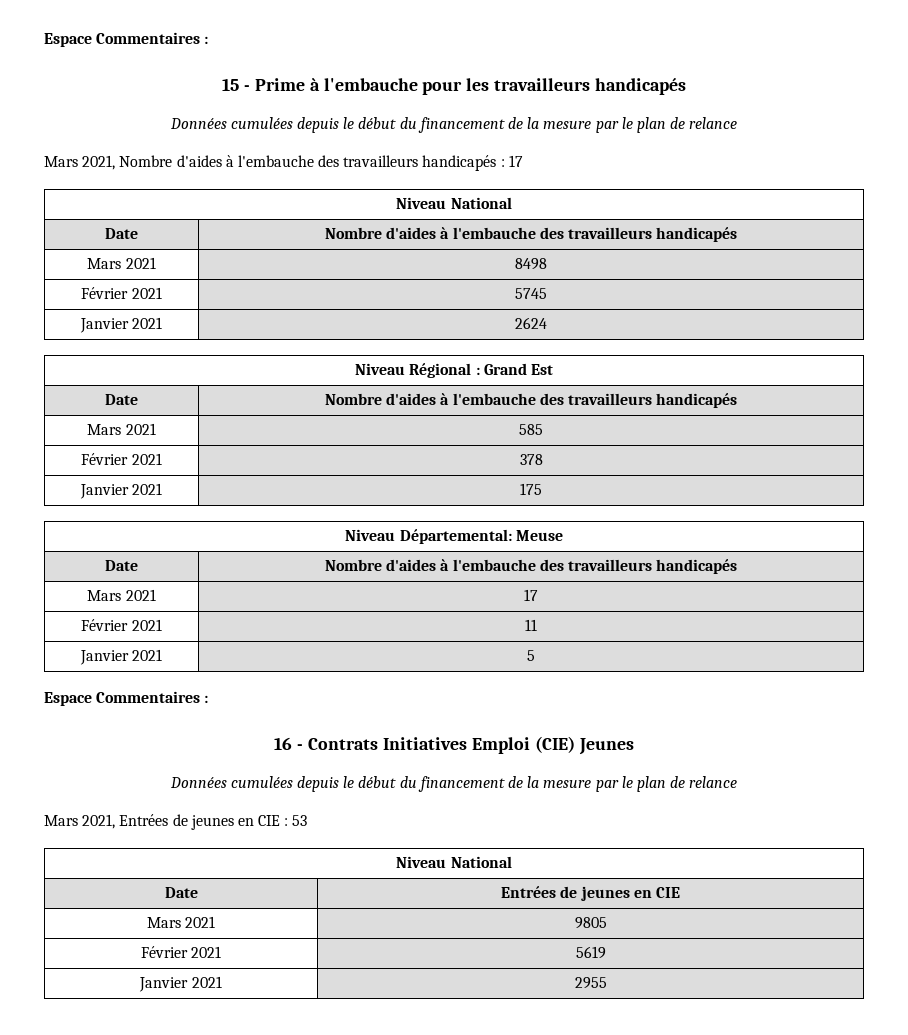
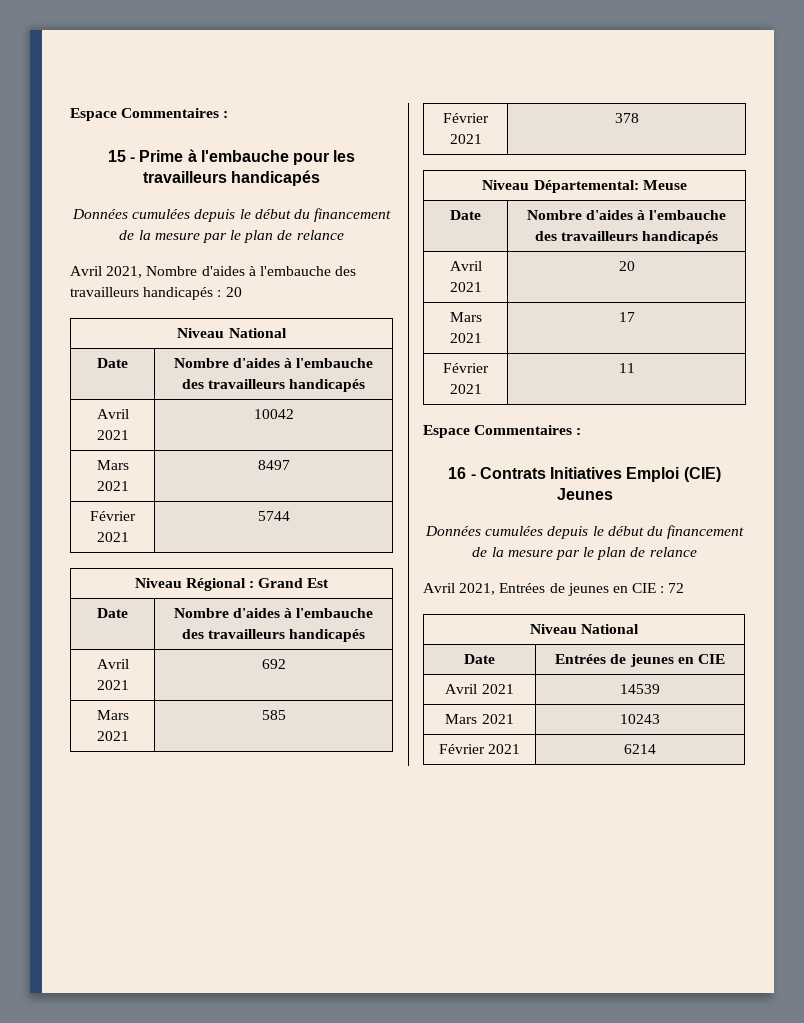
- Mars 2021, Nombre d'aides à l'embauche des travailleurs handicapés : 17
+ Avril 2021, Nombre d'aides à l'embauche des travailleurs handicapés : 20
- Mars 2021 | 8498
- Février 2021 | 5745
- Janvier 2021 | 2624
+ Avril 2021 | 10042
+ Mars 2021 | 8497
+ Février 2021 | 5744
+ Avril 2021 | 692
- Janvier 2021 | 175
+ Avril 2021 | 20
- Janvier 2021 | 5
- Mars 2021, Entrées de jeunes en CIE : 53
+ Avril 2021, Entrées de jeunes en CIE : 72
- Mars 2021 | 9805
- Février 2021 | 5619
- Janvier 2021 | 2955
+ Avril 2021 | 14539
+ Mars 2021 | 10243
+ Février 2021 | 6214

